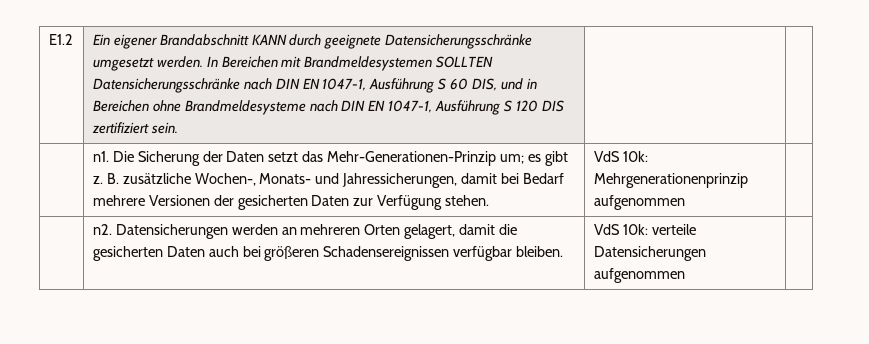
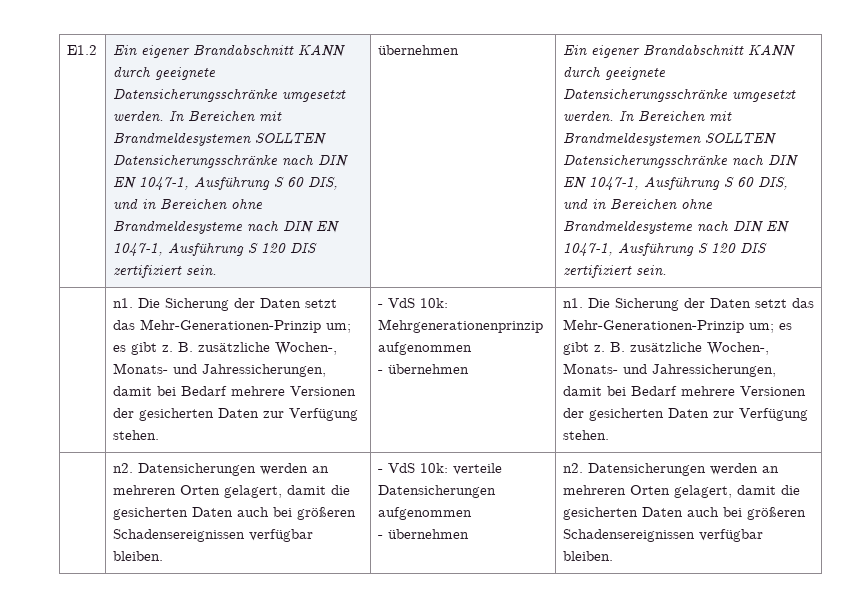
+ übernehmen | Ein eigener Brandabschnitt KANN durch geeignete Datensicherungsschränke umgesetzt werden. In Bereichen mit Brandmeldesystemen SOLLTEN Datensicherungsschränke nach DIN EN 1047-1, Ausführung S 60 DIS, und in Bereichen ohne Brandmeldesysteme nach DIN EN 1047-1, Ausführung S 120 DIS zertifiziert sein.
- VdS 10k: Mehrgenerationenprinzip aufgenommen
+ - VdS 10k: Mehrgenerationenprinzip aufgenommen
+ - übernehmen | n1. Die Sicherung der Daten setzt das Mehr-Generationen-Prinzip um; es gibt z. B. zusätzliche Wochen-, Monats- und Jahressicherungen, damit bei Bedarf mehrere Versionen der gesicherten Daten zur Verfügung stehen.
- VdS 10k: verteile Datensicherungen aufgenommen
+ - VdS 10k: verteile Datensicherungen aufgenommen
+ - übernehmen | n2. Datensicherungen werden an mehreren Orten gelagert, damit die gesicherten Daten auch bei größeren Schadensereignissen verfügbar bleiben.

